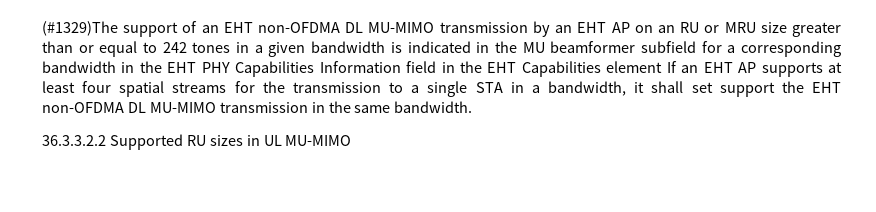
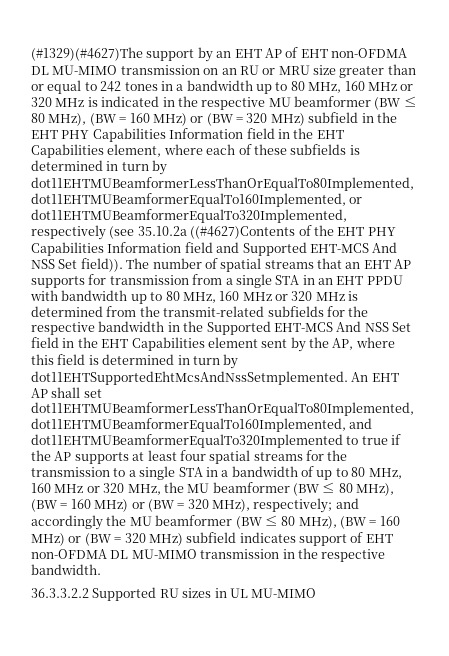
- (#1329)The support of an EHT non-OFDMA DL MU-MIMO transmission by an EHT AP on an RU or MRU size greater than or equal to 242 tones in a given bandwidth is indicated in the MU beamformer subfield for a corresponding bandwidth in the EHT PHY Capabilities Information field in the EHT Capabilities element If an EHT AP supports at least four spatial streams for the transmission to a single STA in a bandwidth, it shall set support the EHT non-OFDMA DL MU-MIMO transmission in the same bandwidth.
+ (#1329)(#4627)The support by an EHT AP of EHT non-OFDMA DL MU-MIMO transmission on an RU or MRU size greater than or equal to 242 tones in a bandwidth up to 80 MHz, 160 MHz or 320 MHz is indicated in the respective MU beamformer (BW ≤ 80 MHz), (BW = 160 MHz) or (BW = 320 MHz) subfield in the EHT PHY Capabilities Information field in the EHT Capabilities element, where each of these subfields is determined in turn by dot11EHTMUBeamformerLessThanOrEqualTo80Implemented, dot11EHTMUBeamformerEqualTo160Implemented, or dot11EHTMUBeamformerEqualTo320Implemented, respectively (see 35.10.2a ((#4627)Contents of the EHT PHY Capabilities Information field and Supported EHT-MCS And NSS Set field)). The number of spatial streams that an EHT AP supports for transmission from a single STA in an EHT PPDU with bandwidth up to 80 MHz, 160 MHz or 320 MHz is determined from the transmit-related subfields for the respective bandwidth in the Supported EHT-MCS And NSS Set field in the EHT Capabilities element sent by the AP, where this field is determined in turn by dot11EHTSupportedEhtMcsAndNssSetmplemented. An EHT AP shall set dot11EHTMUBeamformerLessThanOrEqualTo80Implemented, dot11EHTMUBeamformerEqualTo160Implemented, and dot11EHTMUBeamformerEqualTo320Implemented to true if the AP supports at least four spatial streams for the transmission to a single STA in a bandwidth of up to 80 MHz, 160 MHz or 320 MHz, the MU beamformer (BW ≤ 80 MHz), (BW = 160 MHz) or (BW = 320 MHz), respectively; and accordingly the MU beamformer (BW ≤ 80 MHz), (BW = 160 MHz) or (BW = 320 MHz) subfield indicates support of EHT non-OFDMA DL MU-MIMO transmission in the respective bandwidth.

